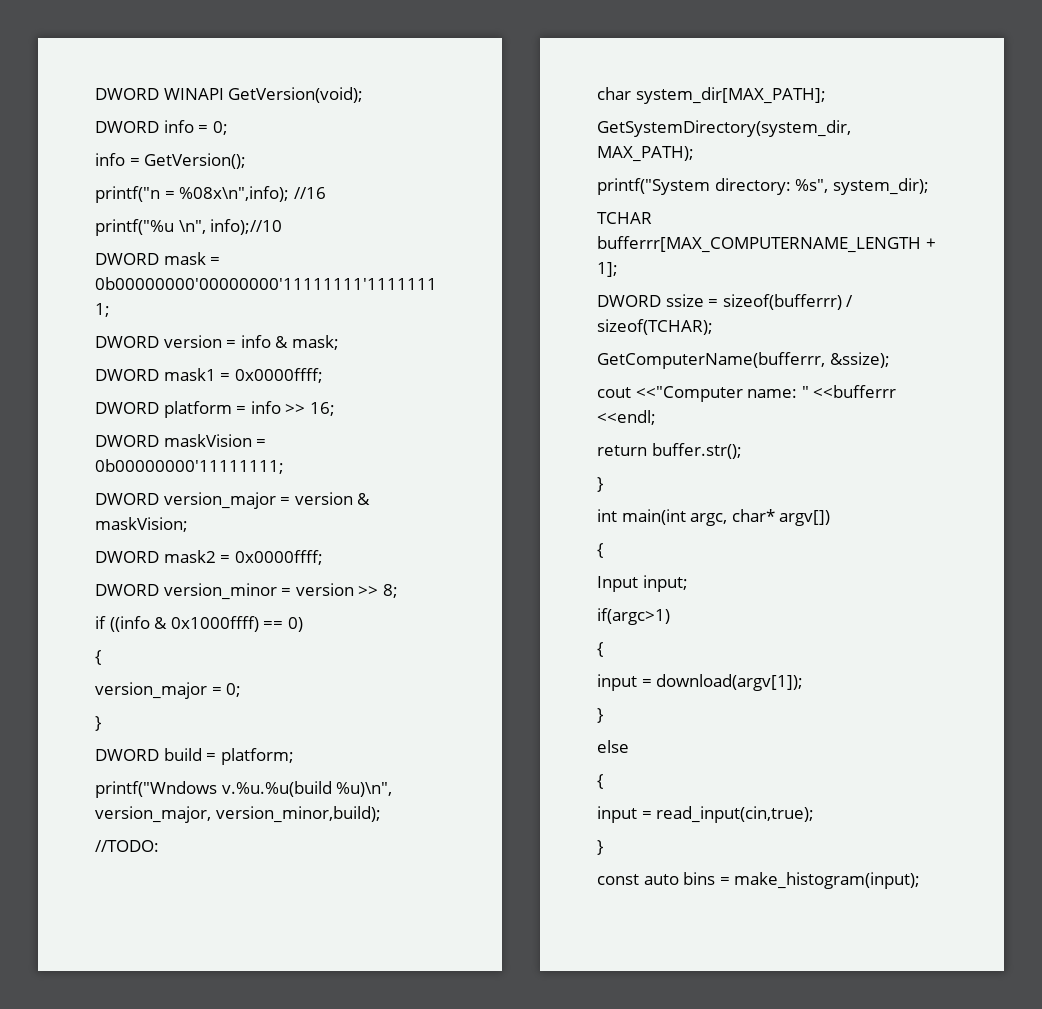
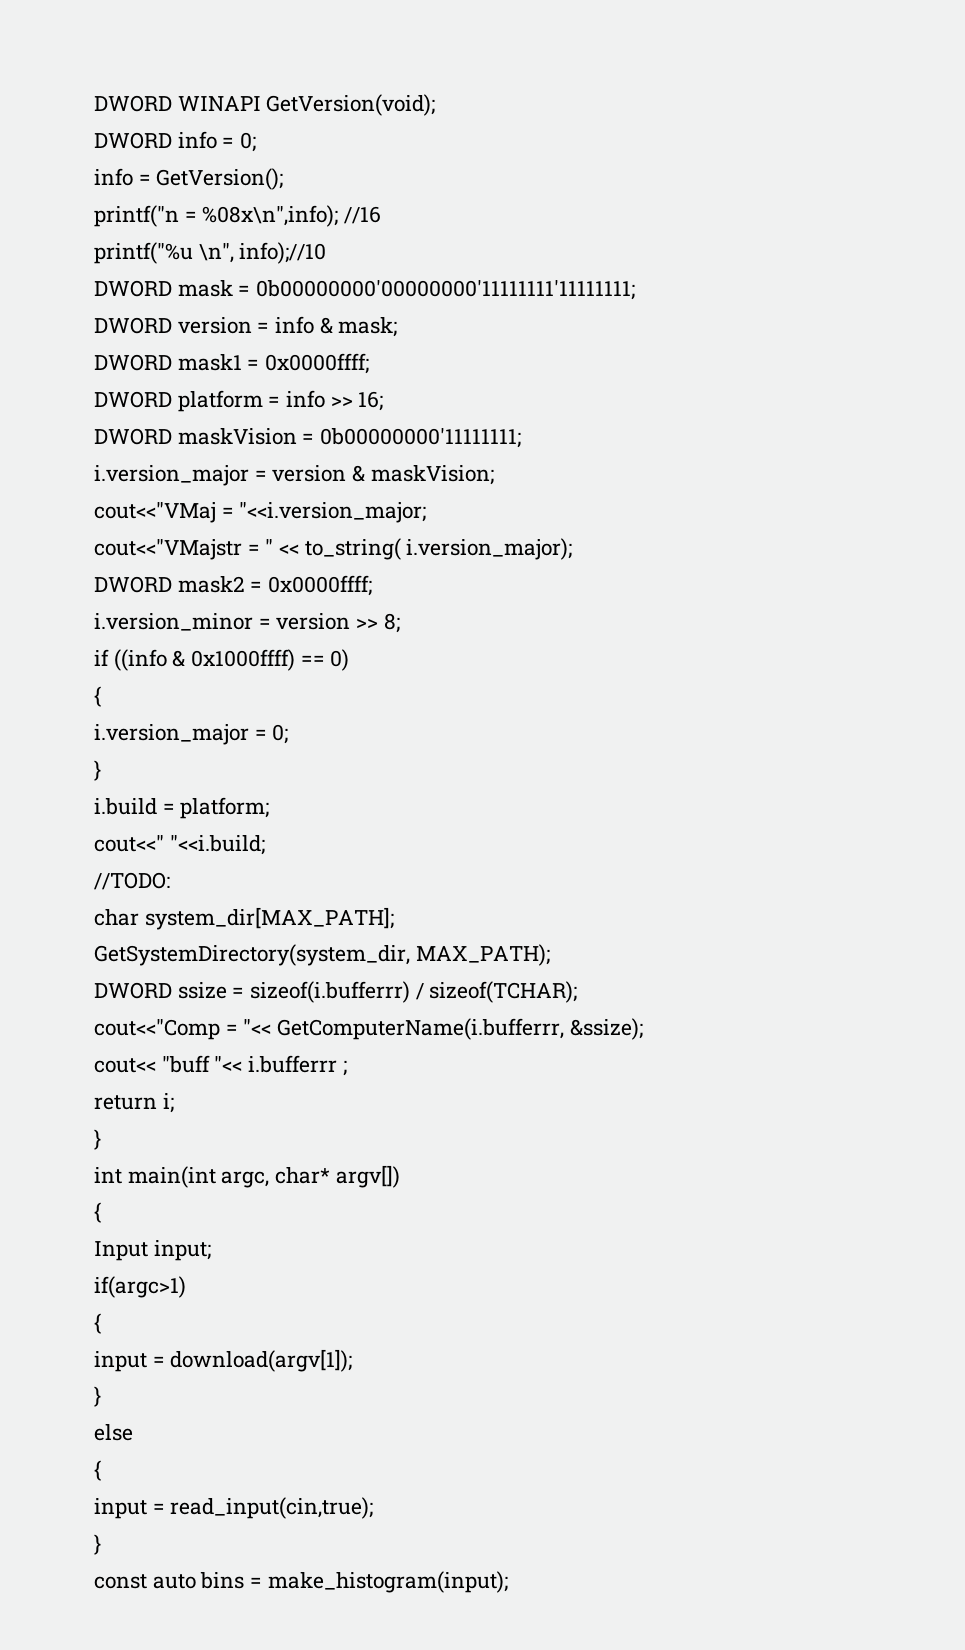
- DWORD version_major = version & maskVision;
+ i.version_major = version & maskVision;
+ cout<<"VMaj = "<<i.version_major;
+ cout<<"VMajstr = " << to_string( i.version_major);
- DWORD version_minor = version >> 8;
+ i.version_minor = version >> 8;
- version_major = 0;
+ i.version_major = 0;
- DWORD build = platform;
+ i.build = platform;
- printf("Wndows v.%u.%u(build %u)\n", version_major, version_minor,build);
+ cout<<" "<<i.build;
- printf("System directory: %s", system_dir);
- TCHAR bufferrr[MAX_COMPUTERNAME_LENGTH + 1];
- DWORD ssize = sizeof(bufferrr) / sizeof(TCHAR);
+ DWORD ssize = sizeof(i.bufferrr) / sizeof(TCHAR);
- GetComputerName(bufferrr, &ssize);
- cout <<"Computer name: " <<bufferrr <<endl;
+ cout<<"Comp = "<< GetComputerName(i.bufferrr, &ssize);
+ cout<< "buff "<< i.bufferrr ;
- return buffer.str();
+ return i;

